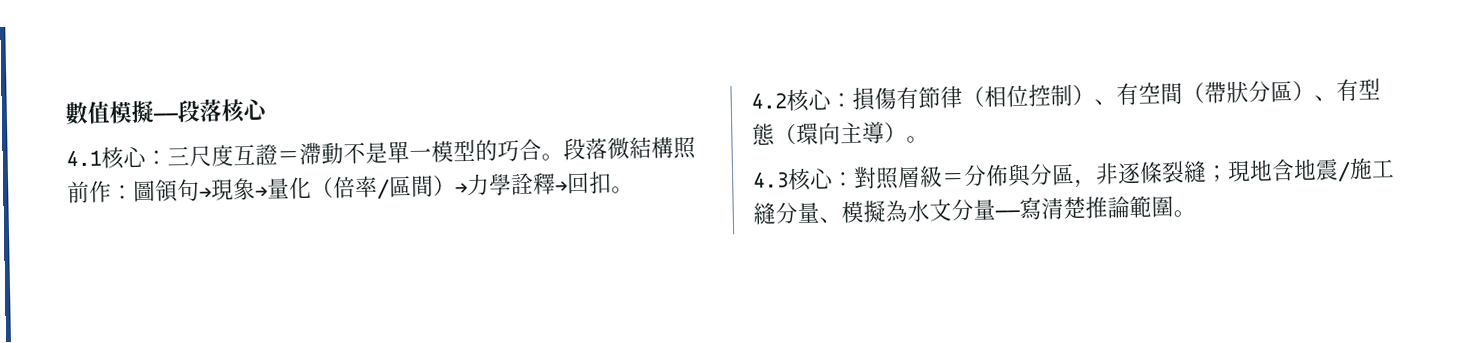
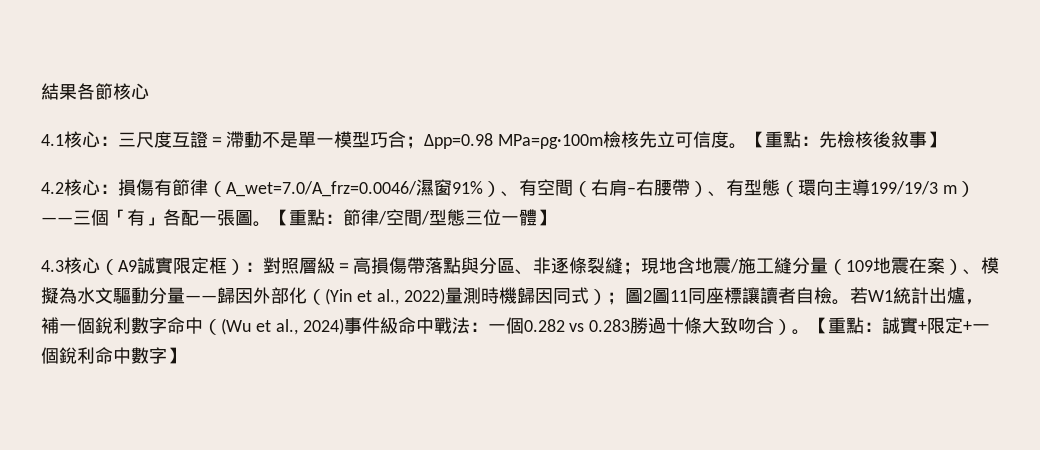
- 數值模擬——段落核心
+ 結果各節核心
- 4.1核心：三尺度互證＝滯動不是單一模型的巧合。段落微結構照前作：圖領句→現象→量化（倍率/區間）→力學詮釋→回扣。
+ 4.1核心：三尺度互證＝滯動不是單一模型巧合；Δpp=0.98 MPa=ρg·100m檢核先立可信度。【重點：先檢核後敘事】
- 4.2核心：損傷有節律（相位控制）、有空間（帶狀分區）、有型態（環向主導）。
- 4.3核心：對照層級＝分佈與分區，非逐條裂縫；現地含地震/施工縫分量、模擬為水文分量——寫清楚推論範圍。
+ 4.2核心：損傷有節律（A_wet=7.0/A_frz=0.0046/濕窗91%）、有空間（右肩–右腰帶）、有型態（環向主導199/19/3 m）——三個「有」各配一張圖。【重點：節律/空間/型態三位一體】
+ 4.3核心（A9誠實限定框）：對照層級＝高損傷帶落點與分區、非逐條裂縫；現地含地震/施工縫分量（109地震在案）、模擬為水文驅動分量——歸因外部化（(Yin et al., 2022)量測時機歸因同式）；圖2圖11同座標讓讀者自檢。若W1統計出爐，補一個銳利數字命中（(Wu et al., 2024)事件級命中戰法：一個0.282 vs 0.283勝過十條大致吻合）。【重點：誠實+限定+一個銳利命中數字】

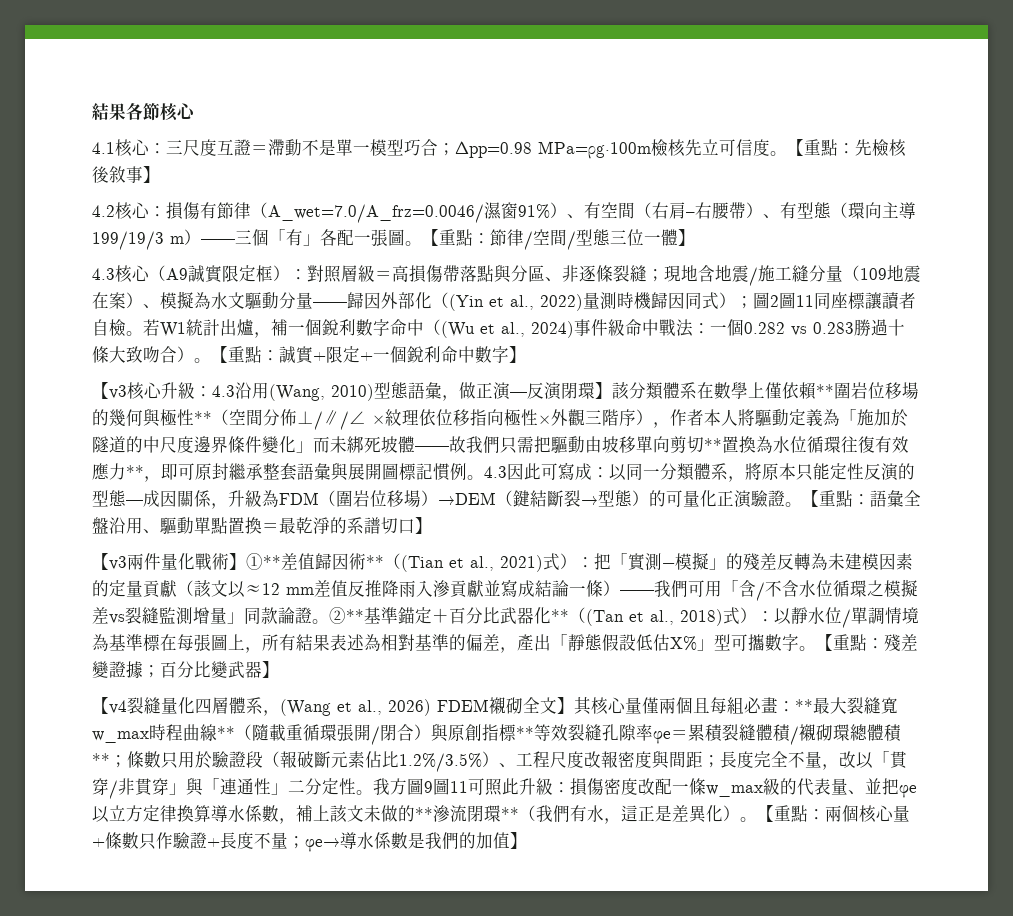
+ 【v3核心升級：4.3沿用(Wang, 2010)型態語彙，做正演—反演閉環】該分類體系在數學上僅依賴**圍岩位移場的幾何與極性**（空間分佈⊥/∥/∠ ×紋理依位移指向極性×外觀三階序），作者本人將驅動定義為「施加於隧道的中尺度邊界條件變化」而未綁死坡體——故我們只需把驅動由坡移單向剪切**置換為水位循環往復有效應力**，即可原封繼承整套語彙與展開圖標記慣例。4.3因此可寫成：以同一分類體系，將原本只能定性反演的型態—成因關係，升級為FDM（圍岩位移場）→DEM（鍵結斷裂→型態）的可量化正演驗證。【重點：語彙全盤沿用、驅動單點置換＝最乾淨的系譜切口】
+ 【v3兩件量化戰術】①**差值歸因術**（(Tian et al., 2021)式）：把「實測−模擬」的殘差反轉為未建模因素的定量貢獻（該文以≈12 mm差值反推降雨入滲貢獻並寫成結論一條）——我們可用「含/不含水位循環之模擬差vs裂縫監測增量」同款論證。②**基準錨定＋百分比武器化**（(Tan et al., 2018)式）：以靜水位/單調情境為基準標在每張圖上，所有結果表述為相對基準的偏差，產出「靜態假設低估X%」型可攜數字。【重點：殘差變證據；百分比變武器】
+ 【v4裂縫量化四層體系，(Wang et al., 2026) FDEM襯砌全文】其核心量僅兩個且每組必畫：**最大裂縫寬w_max時程曲線**（隨載重循環張開/閉合）與原創指標**等效裂縫孔隙率φe＝累積裂縫體積/襯砌環總體積**；條數只用於驗證段（報破斷元素佔比1.2%/3.5%）、工程尺度改報密度與間距；長度完全不量，改以「貫穿/非貫穿」與「連通性」二分定性。我方圖9圖11可照此升級：損傷密度改配一條w_max級的代表量、並把φe以立方定律換算導水係數，補上該文未做的**滲流閉環**（我們有水，這正是差異化）。【重點：兩個核心量+條數只作驗證+長度不量；φe→導水係數是我們的加值】

